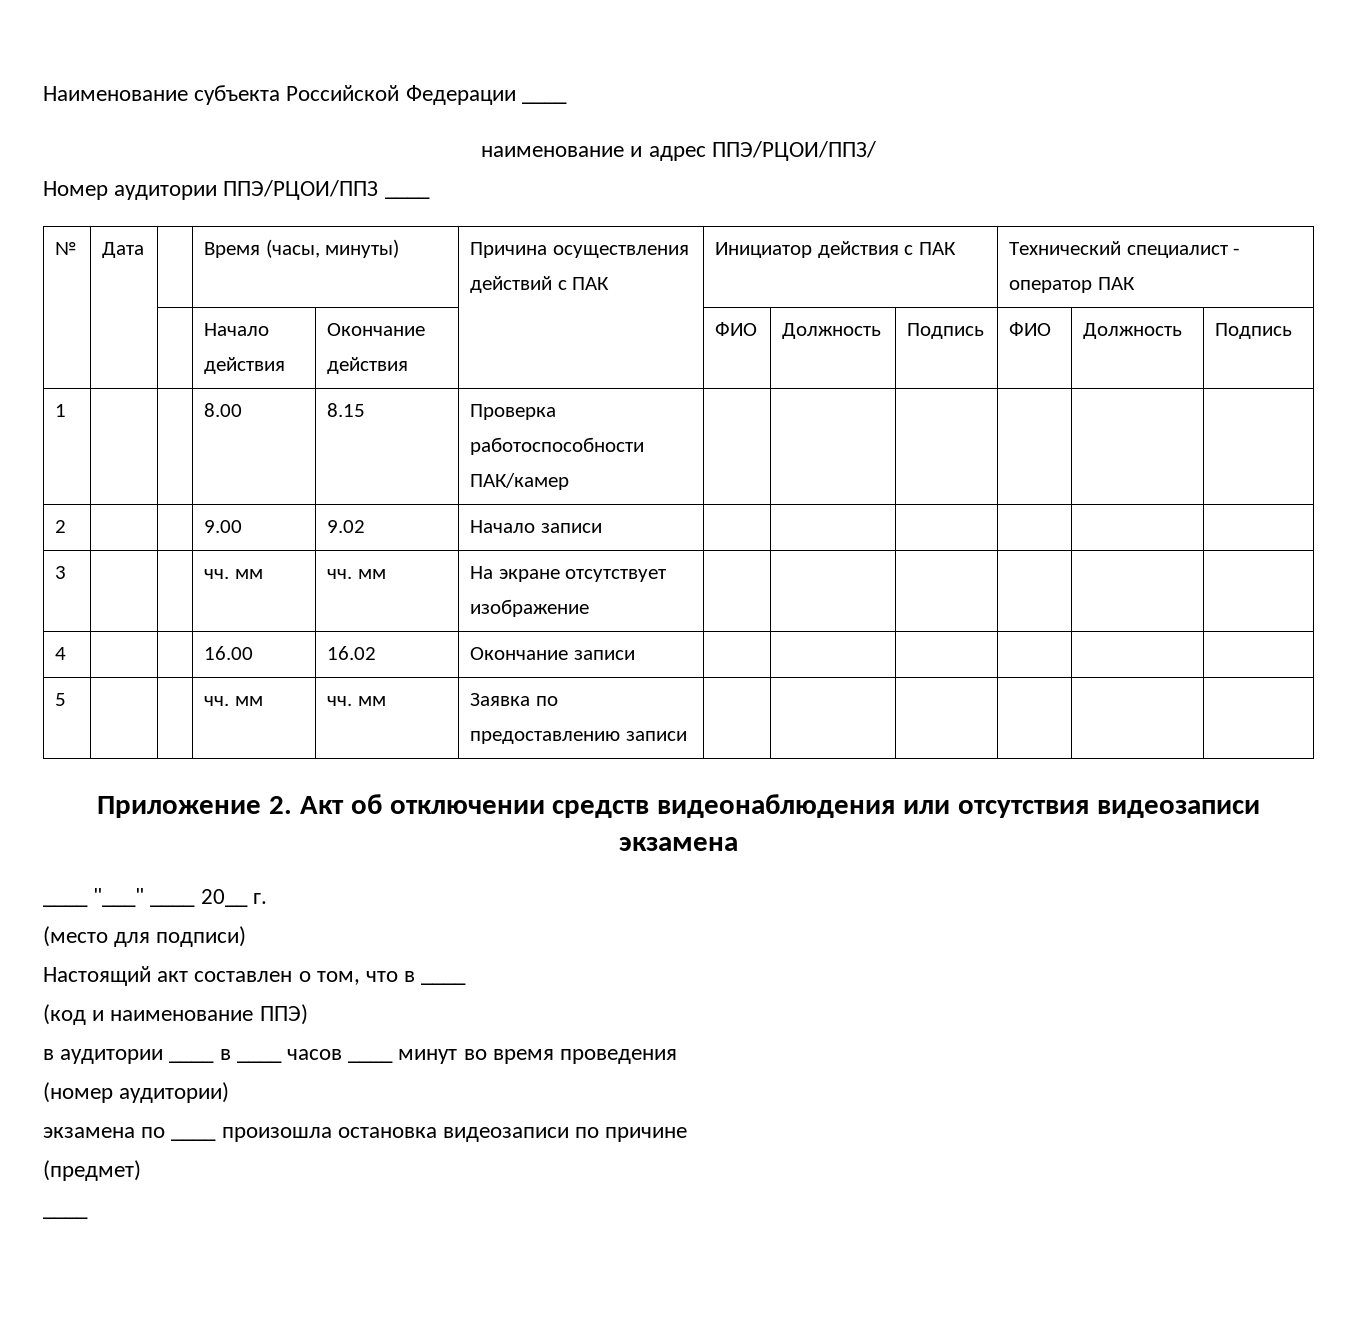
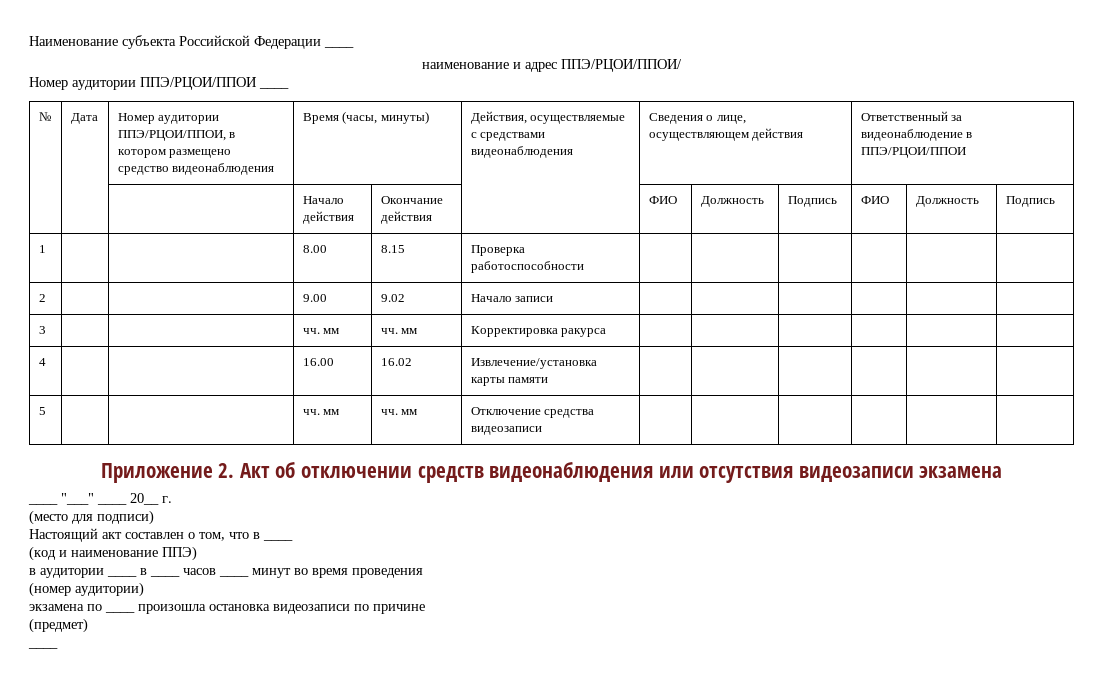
- наименование и адрес ППЭ/РЦОИ/ППЗ/
- Номер аудитории ППЭ/РЦОИ/ППЗ ____
+ наименование и адрес ППЭ/РЦОИ/ППОИ/
+ Номер аудитории ППЭ/РЦОИ/ППОИ ____
- № | Дата | | Время (часы, минуты) | Причина осуществления действий с ПАК | Инициатор действия с ПАК | Технический специалист - оператор ПАК
+ № | Дата | Номер аудитории ППЭ/РЦОИ/ППОИ, в котором размещено средство видеонаблюдения | Время (часы, минуты) | Действия, осуществляемые с средствами видеонаблюдения | Сведения о лице, осуществляющем действия | Ответственный за видеонаблюдение в ППЭ/РЦОИ/ППОИ
- 1 | | | 8.00 | 8.15 | Проверка работоспособности ПАК/камер | | | | | |
+ 1 | | | 8.00 | 8.15 | Проверка работоспособности | | | | | |
- 3 | | | чч. мм | чч. мм | На экране отсутствует изображение | | | | | |
+ 3 | | | чч. мм | чч. мм | Корректировка ракурса | | | | | |
- 4 | | | 16.00 | 16.02 | Окончание записи | | | | | |
+ 4 | | | 16.00 | 16.02 | Извлечение/установка карты памяти | | | | | |
- 5 | | | чч. мм | чч. мм | Заявка по предоставлению записи | | | | | |
+ 5 | | | чч. мм | чч. мм | Отключение средства видеозаписи | | | | | |

